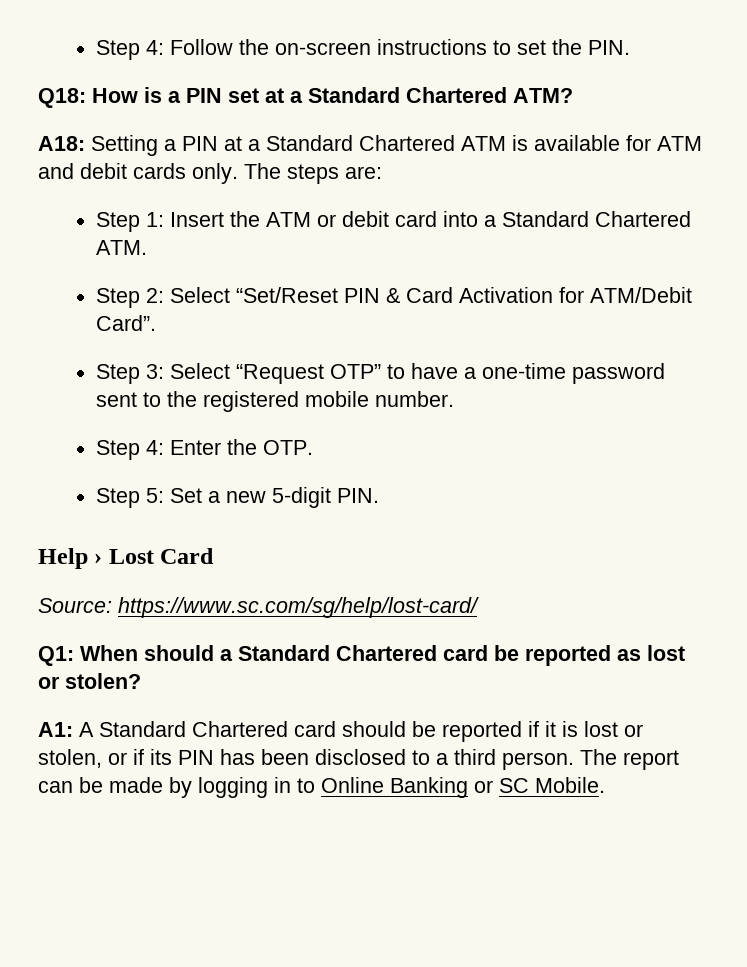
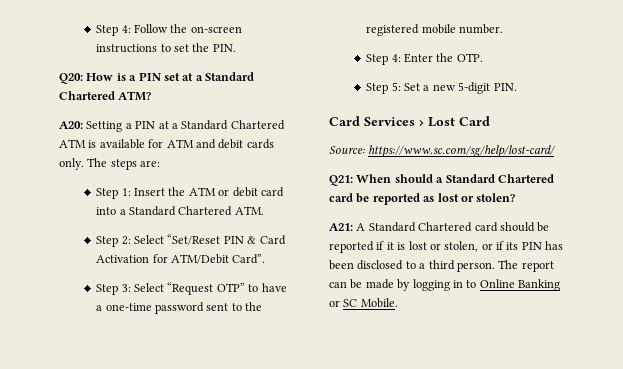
- Q18: How is a PIN set at a Standard Chartered ATM?
+ Q20: How is a PIN set at a Standard Chartered ATM?
- A18: Setting a PIN at a Standard Chartered ATM is available for ATM and debit cards only.
+ A20: Setting a PIN at a Standard Chartered ATM is available for ATM and debit cards only.
- Help › Lost Card
+ Card Services › Lost Card
- Q1: When should a Standard Chartered card be reported as lost or stolen?
+ Q21: When should a Standard Chartered card be reported as lost or stolen?
- A1: A Standard Chartered card should be reported if it is lost or stolen, or if its PIN has been disclosed to a third person.
+ A21: A Standard Chartered card should be reported if it is lost or stolen, or if its PIN has been disclosed to a third person.

